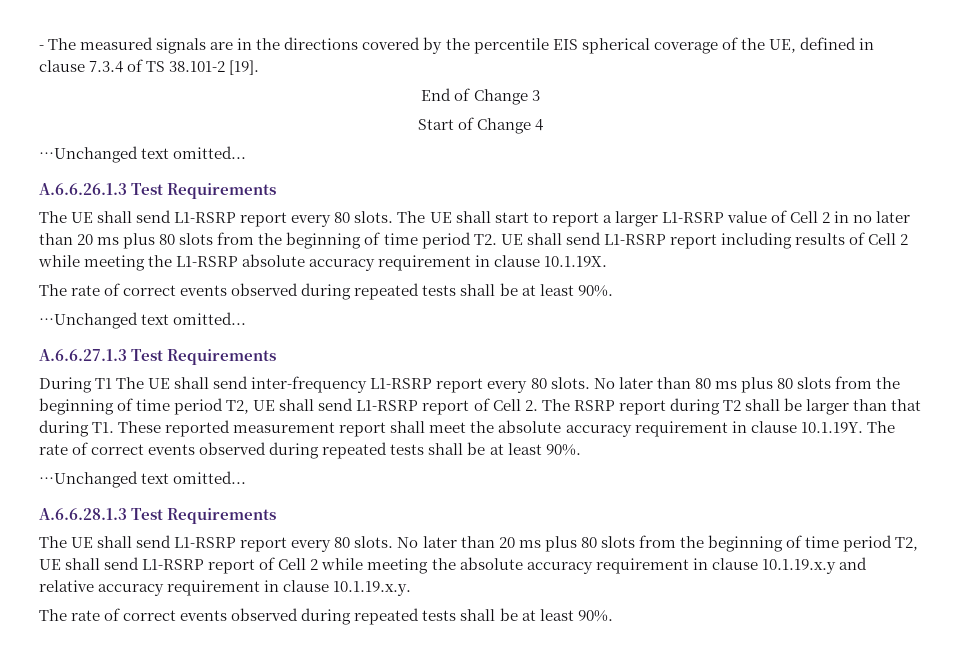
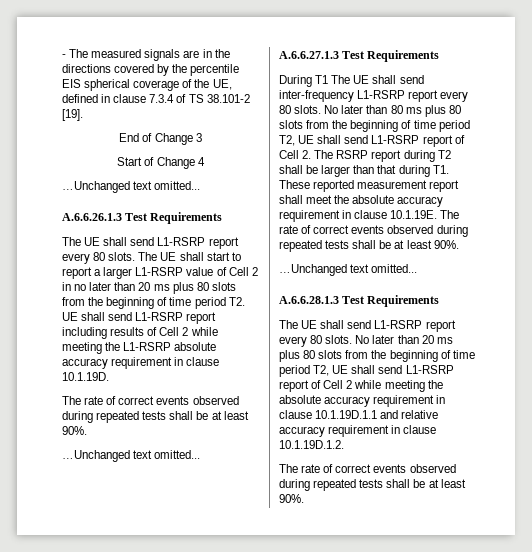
- The UE shall start to report a larger L1-RSRP value of Cell 2 in no later than 20 ms plus 80 slots from the beginning of time period T2. UE shall send L1-RSRP report including results of Cell 2 while meeting the L1-RSRP absolute accuracy requirement in clause 10.1.19X.
+ The UE shall start to report a larger L1-RSRP value of Cell 2 in no later than 20 ms plus 80 slots from the beginning of time period T2. UE shall send L1-RSRP report including results of Cell 2 while meeting the L1-RSRP absolute accuracy requirement in clause 10.1.19D.
- No later than 80 ms plus 80 slots from the beginning of time period T2, UE shall send L1-RSRP report of Cell 2. The RSRP report during T2 shall be larger than that during T1. These reported measurement report shall meet the absolute accuracy requirement in clause 10.1.19Y. The rate of correct events observed during repeated tests shall be at least 90%.
+ No later than 80 ms plus 80 slots from the beginning of time period T2, UE shall send L1-RSRP report of Cell 2. The RSRP report during T2 shall be larger than that during T1. These reported measurement report shall meet the absolute accuracy requirement in clause 10.1.19E. The rate of correct events observed during repeated tests shall be at least 90%.
- No later than 20 ms plus 80 slots from the beginning of time period T2, UE shall send L1-RSRP report of Cell 2 while meeting the absolute accuracy requirement in clause 10.1.19.x.y and relative accuracy requirement in clause 10.1.19.x.y.
+ No later than 20 ms plus 80 slots from the beginning of time period T2, UE shall send L1-RSRP report of Cell 2 while meeting the absolute accuracy requirement in clause 10.1.19D.1.1 and relative accuracy requirement in clause 10.1.19D.1.2.

